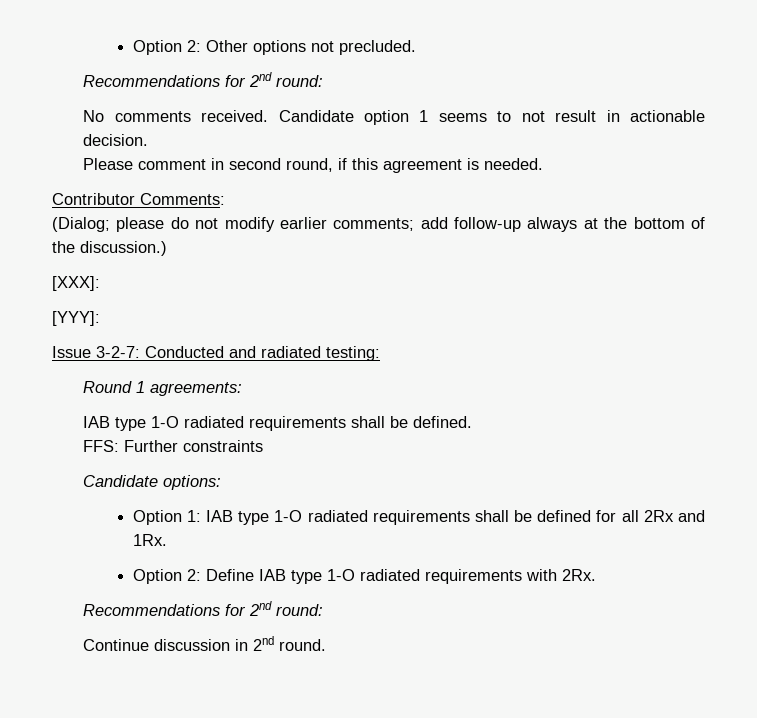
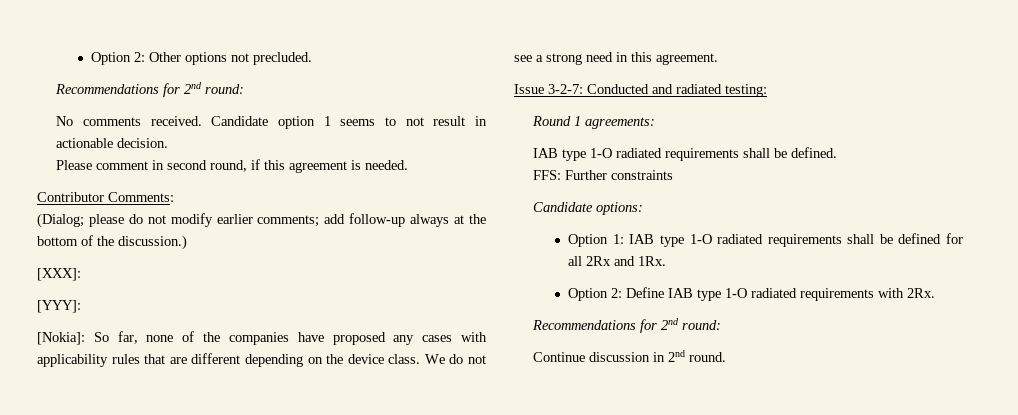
+ [Nokia]: So far, none of the companies have proposed any cases with applicability rules that are different depending on the device class. We do not see a strong need in this agreement.

